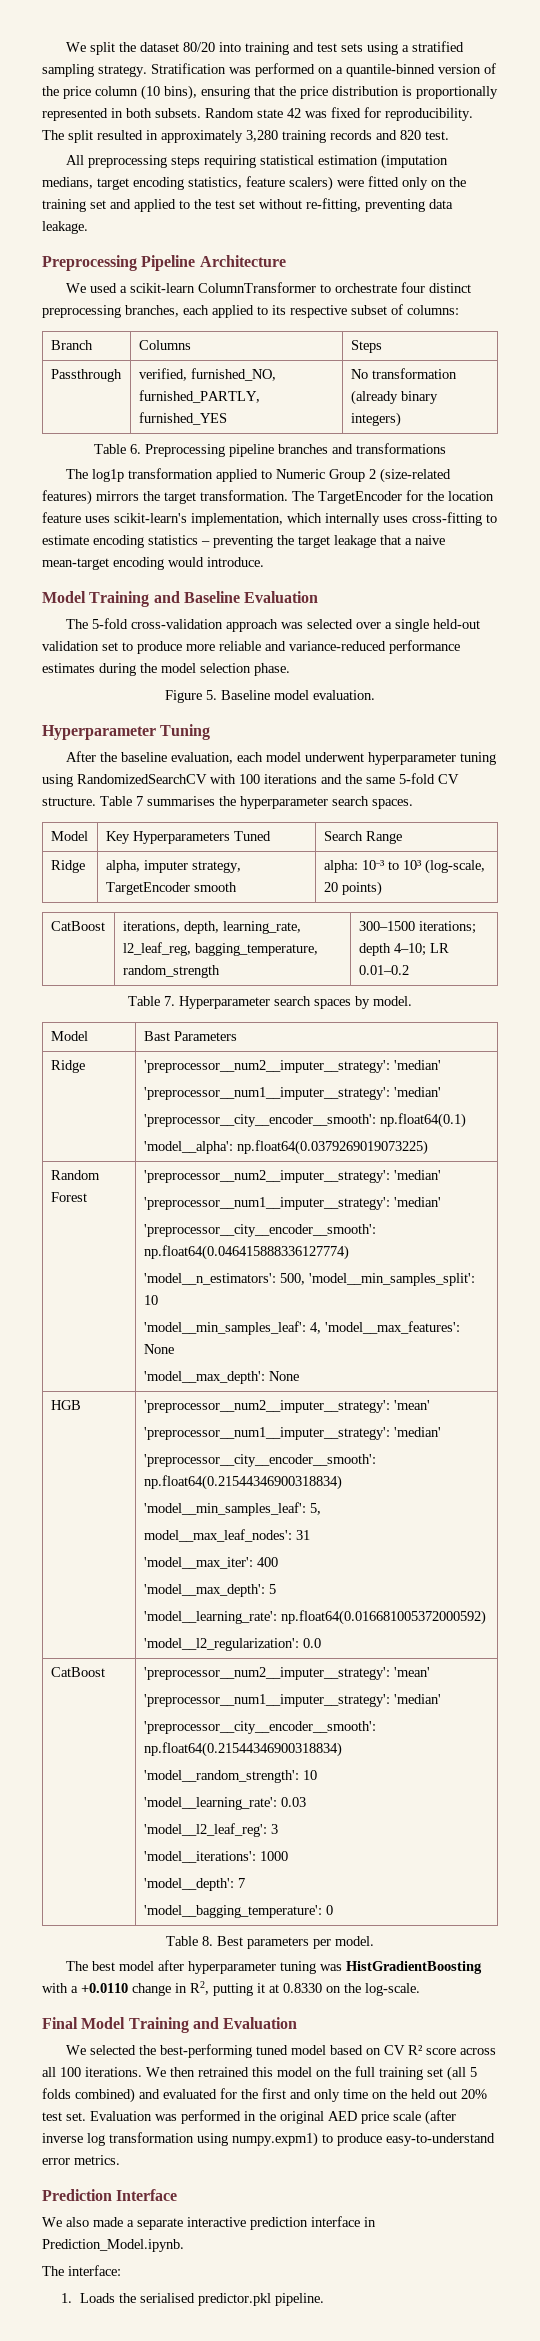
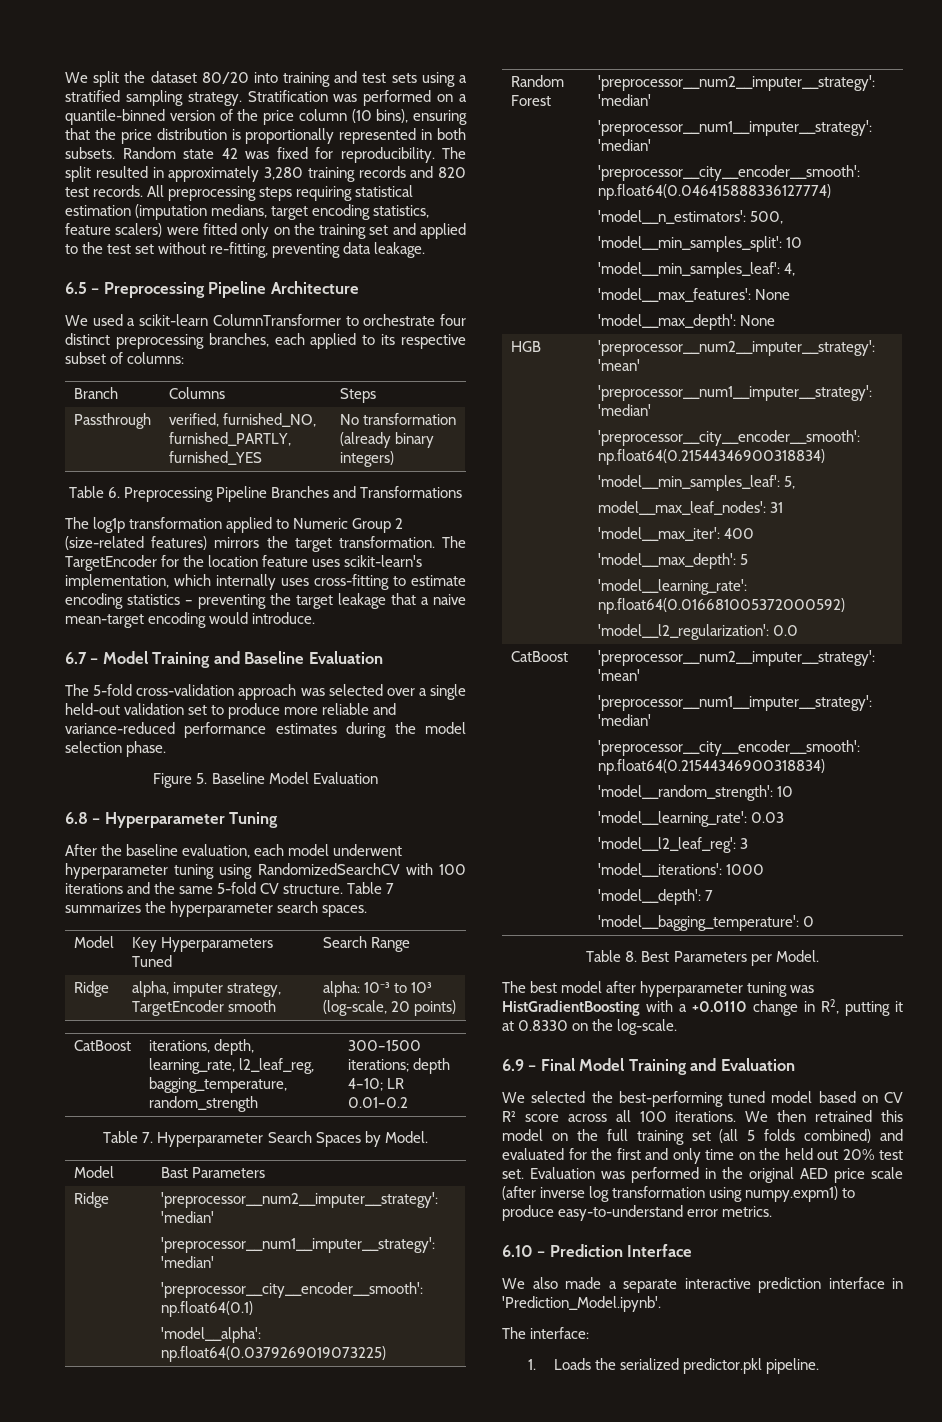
- The split resulted in approximately 3,280 training records and 820 test.
- All preprocessing steps requiring statistical estimation (imputation medians, target encoding statistics, feature scalers) were fitted only on the training set and applied to the test set without re-fitting, preventing data leakage.
+ The split resulted in approximately 3,280 training records and 820 test records. All preprocessing steps requiring statistical estimation (imputation medians, target encoding statistics, feature scalers) were fitted only on the training set and applied to the test set without re-fitting, preventing data leakage.
- Preprocessing Pipeline Architecture
+ 6.5 – Preprocessing Pipeline Architecture
- Table 6. Preprocessing pipeline branches and transformations
+ Table 6. Preprocessing Pipeline Branches and Transformations
- Model Training and Baseline Evaluation
+ 6.7 – Model Training and Baseline Evaluation
- Figure 5. Baseline model evaluation.
- Hyperparameter Tuning
+ Figure 5. Baseline Model Evaluation
+ 6.8 – Hyperparameter Tuning
- Table 7 summarises the hyperparameter search spaces.
+ Table 7 summarizes the hyperparameter search spaces.
- Table 7. Hyperparameter search spaces by model.
+ Table 7. Hyperparameter Search Spaces by Model.
  Random Forest | 'preprocessor__num2__imputer__strategy': 'median'
  'preprocessor__num1__imputer__strategy': 'median'
  'preprocessor__city__encoder__smooth': np.float64(0.046415888336127774)
- 'model__n_estimators': 500, 'model__min_samples_split': 10
- 'model__min_samples_leaf': 4, 'model__max_features': None
+ 'model__n_estimators': 500,
+ 'model__min_samples_split': 10
+ 'model__min_samples_leaf': 4,
+ 'model__max_features': None
- Table 8. Best parameters per model.
+ Table 8. Best Parameters per Model.
- Final Model Training and Evaluation
+ 6.9 – Final Model Training and Evaluation
- Prediction Interface
+ 6.10 – Prediction Interface
- We also made a separate interactive prediction interface in Prediction_Model.ipynb.
+ We also made a separate interactive prediction interface in 'Prediction_Model.ipynb'.
- 1. Loads the serialised predictor.pkl pipeline.
+ 1. Loads the serialized predictor.pkl pipeline.

